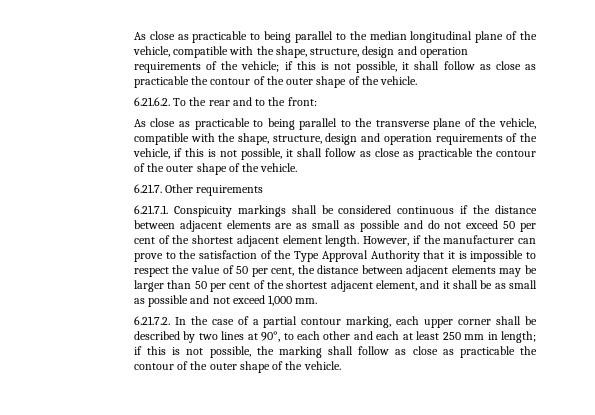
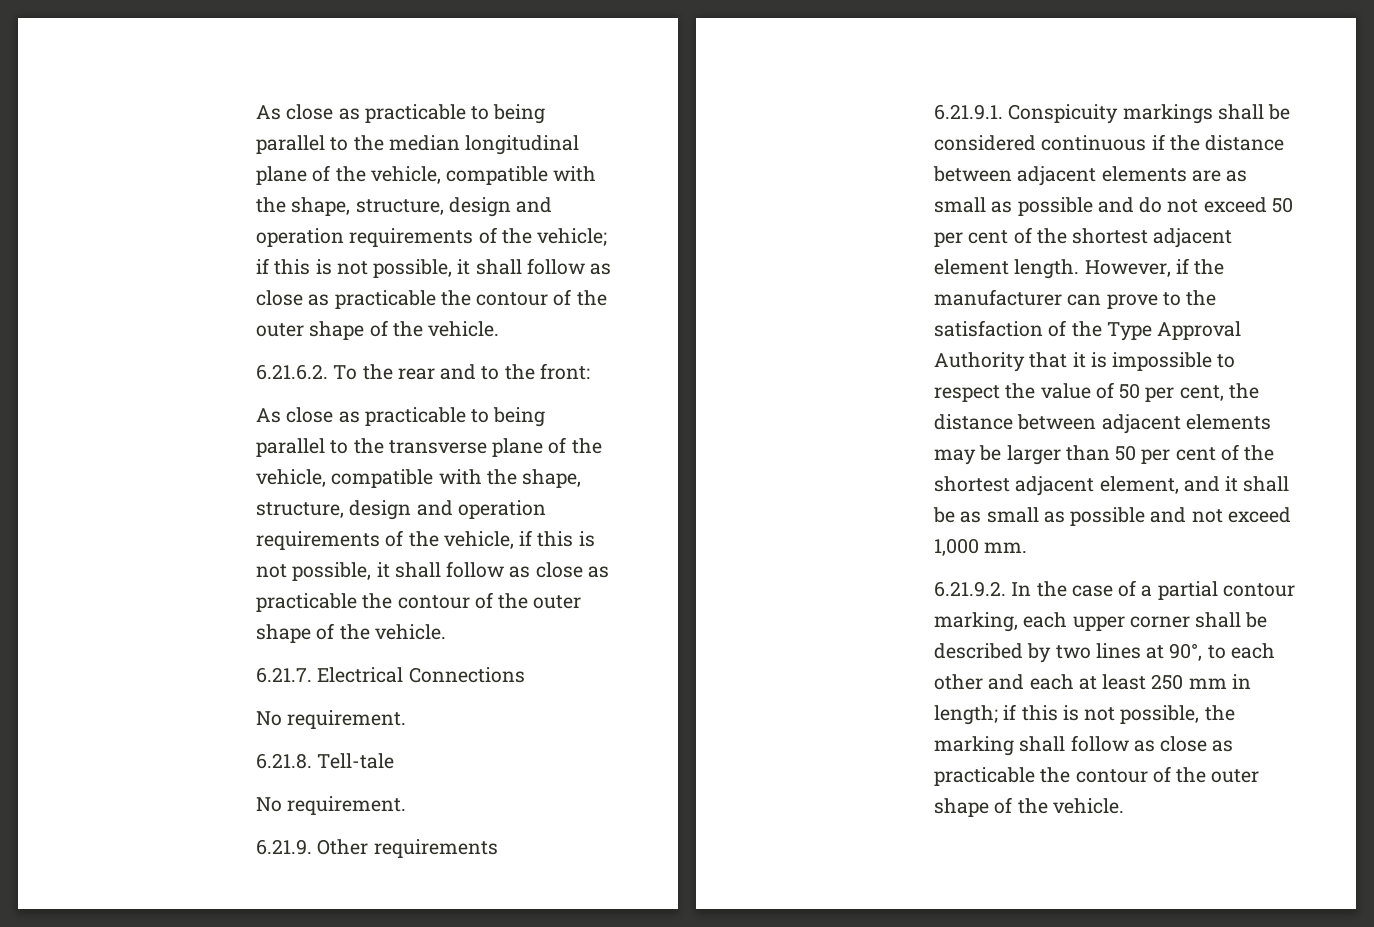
- 6.21.7. Other requirements
+ 6.21.7. Electrical Connections
+ No requirement.
+ 6.21.8. Tell-tale
+ No requirement.
+ 6.21.9. Other requirements
- 6.21.7.1. Conspicuity markings shall be considered continuous if the distance between adjacent elements are as small as possible and do not exceed 50 per cent of the shortest adjacent element length.
+ 6.21.9.1. Conspicuity markings shall be considered continuous if the distance between adjacent elements are as small as possible and do not exceed 50 per cent of the shortest adjacent element length.
- 6.21.7.2. In the case of a partial contour marking, each upper corner shall be described by two lines at 90°, to each other and each at least 250 mm in length; if this is not possible, the marking shall follow as close as practicable the contour of the outer shape of the vehicle.
+ 6.21.9.2. In the case of a partial contour marking, each upper corner shall be described by two lines at 90°, to each other and each at least 250 mm in length; if this is not possible, the marking shall follow as close as practicable the contour of the outer shape of the vehicle.

